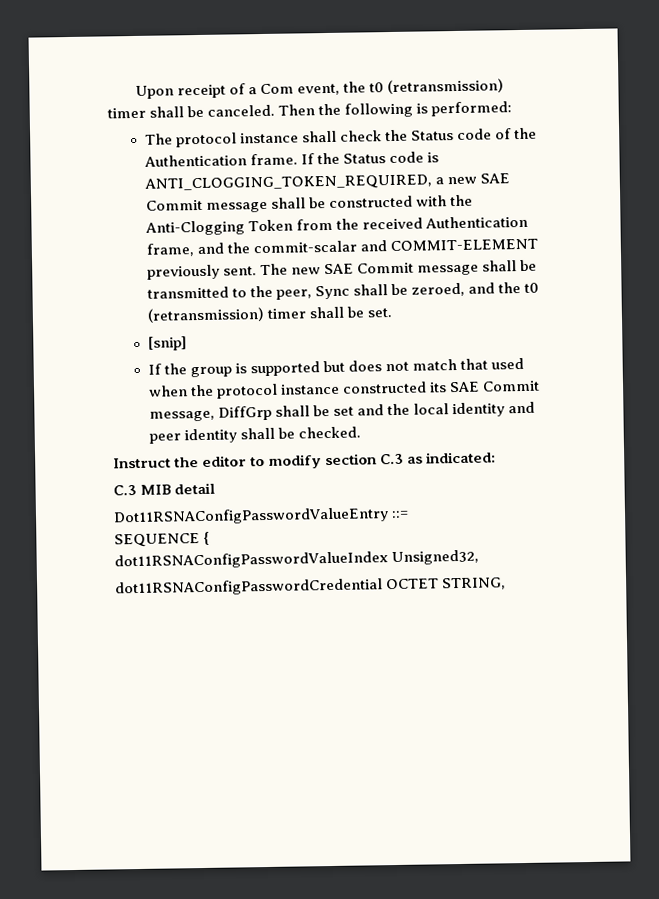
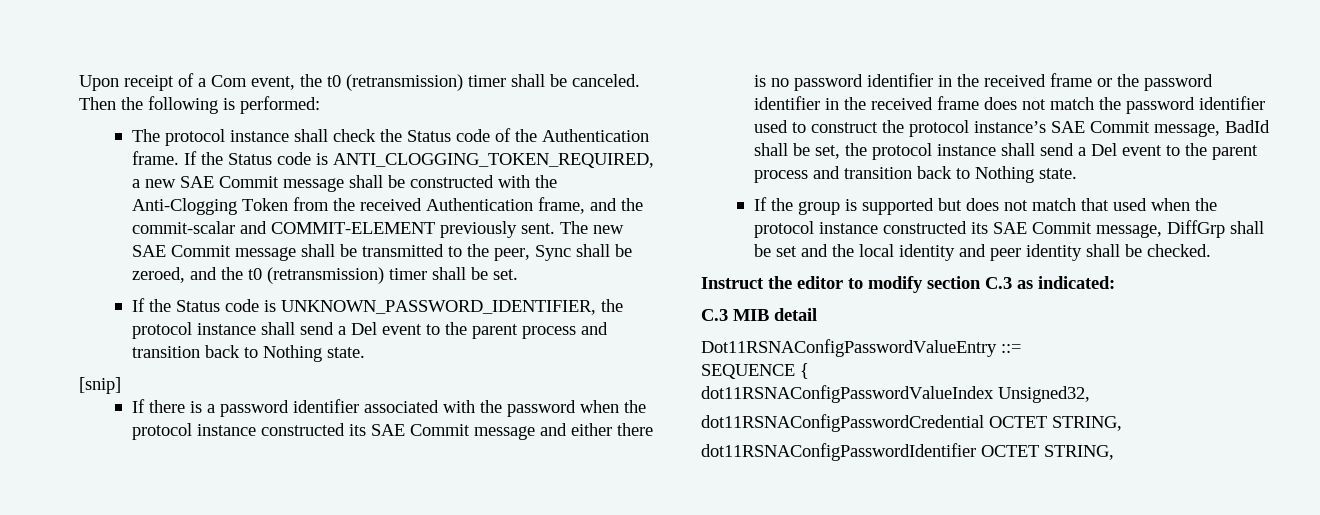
+ If the Status code is UNKNOWN_PASSWORD_IDENTIFIER, the protocol instance shall send a Del event to the parent process and transition back to Nothing state.
  [snip]
+ If there is a password identifier associated with the password when the protocol instance constructed its SAE Commit message and either there is no password identifier in the received frame or the password identifier in the received frame does not match the password identifier used to construct the protocol instance’s SAE Commit message, BadId shall be set, the protocol instance shall send a Del event to the parent process and transition back to Nothing state.
+ dot11RSNAConfigPasswordIdentifier OCTET STRING,

